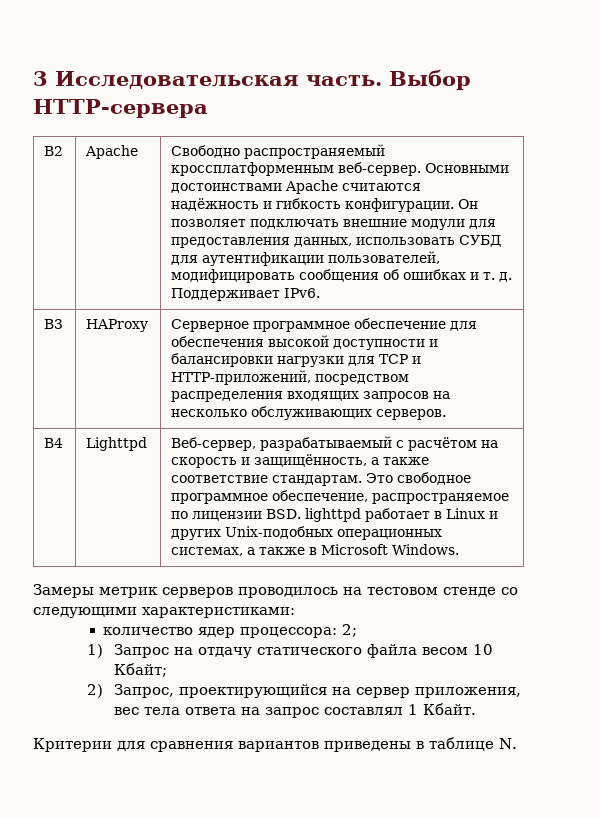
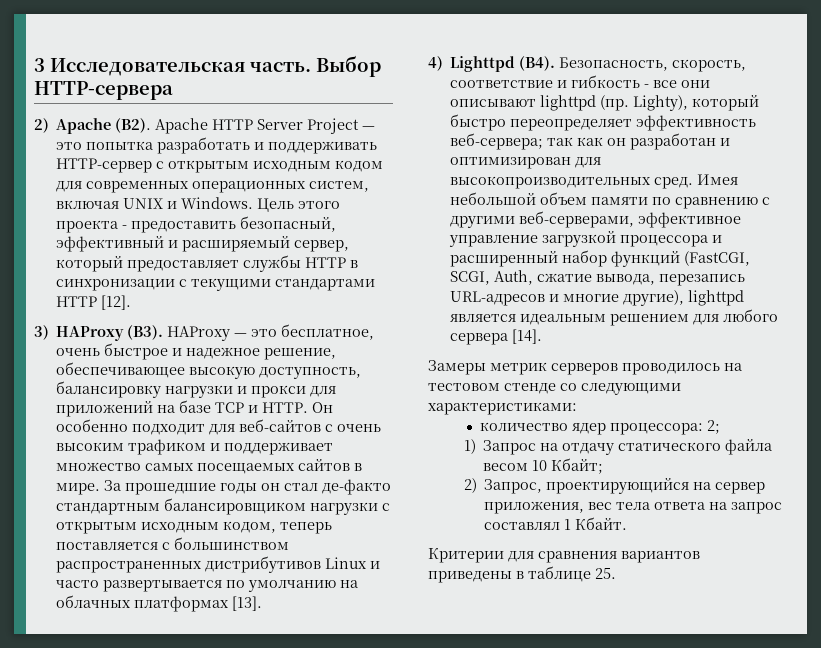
- В2 | Apache | Свободно распространяемый кроссплатформенным веб-сервер. Основными достоинствами Apache считаются надёжность и гибкость конфигурации. Он позволяет подключать внешние модули для предоставления данных, использовать СУБД для аутентификации пользователей, модифицировать сообщения об ошибках и т. д. Поддерживает IPv6.
- В3 | HAProxy | Серверное программное обеспечение для обеспечения высокой доступности и балансировки нагрузки для TCP и HTTP-приложений, посредством распределения входящих запросов на несколько обслуживающих серверов.
- В4 | Lighttpd | Веб-сервер, разрабатываемый с расчётом на скорость и защищённость, а также соответствие стандартам. Это свободное программное обеспечение, распространяемое по лицензии BSD. lighttpd работает в Linux и других Unix-подобных операционных системах, а также в Microsoft Windows.
+ 2) Apache (В2). Apache HTTP Server Project — это попытка разработать и поддерживать HTTP-сервер с открытым исходным кодом для современных операционных систем, включая UNIX и Windows. Цель этого проекта - предоставить безопасный, эффективный и расширяемый сервер, который предоставляет службы HTTP в синхронизации с текущими стандартами HTTP [12].
+ 3) HAProxy (В3). HAProxy — это бесплатное, очень быстрое и надежное решение, обеспечивающее высокую доступность, балансировку нагрузки и прокси для приложений на базе TCP и HTTP. Он особенно подходит для веб-сайтов с очень высоким трафиком и поддерживает множество самых посещаемых сайтов в мире. За прошедшие годы он стал де-факто стандартным балансировщиком нагрузки с открытым исходным кодом, теперь поставляется с большинством распространенных дистрибутивов Linux и часто развертывается по умолчанию на облачных платформах [13].
+ 4) Lighttpd (В4). Безопасность, скорость, соответствие и гибкость - все они описывают lighttpd (пр. Lighty), который быстро переопределяет эффективность веб-сервера; так как он разработан и оптимизирован для высокопроизводительных сред. Имея небольшой объем памяти по сравнению с другими веб-серверами, эффективное управление загрузкой процессора и расширенный набор функций (FastCGI, SCGI, Auth, сжатие вывода, перезапись URL-адресов и многие другие), lighttpd является идеальным решением для любого сервера [14].
- Критерии для сравнения вариантов приведены в таблице N.
+ Критерии для сравнения вариантов приведены в таблице 25.

